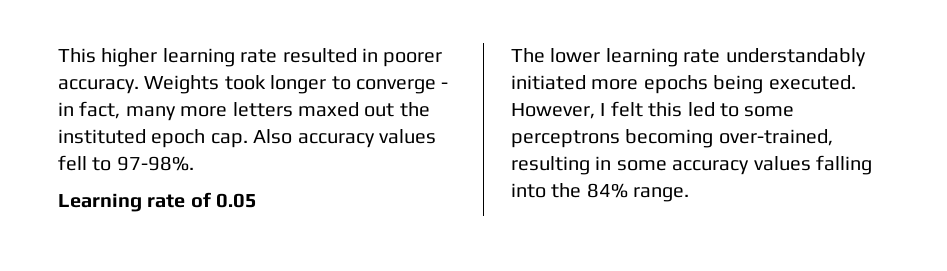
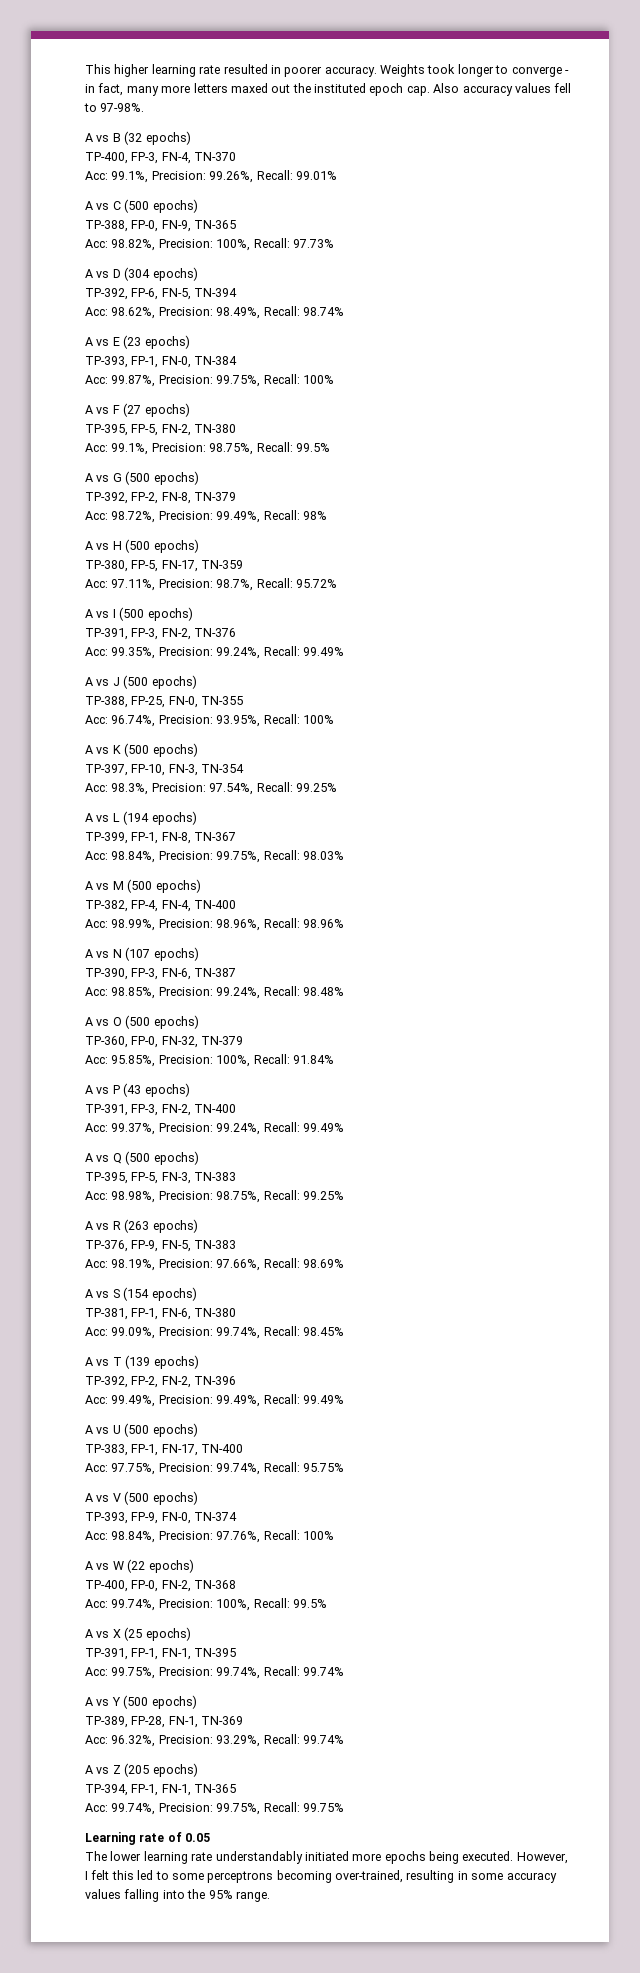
+ A vs B (32 epochs)
+ TP-400, FP-3, FN-4, TN-370
+ Acc: 99.1%, Precision: 99.26%, Recall: 99.01%
+ A vs C (500 epochs)
+ TP-388, FP-0, FN-9, TN-365
+ Acc: 98.82%, Precision: 100%, Recall: 97.73%
+ A vs D (304 epochs)
+ TP-392, FP-6, FN-5, TN-394
+ Acc: 98.62%, Precision: 98.49%, Recall: 98.74%
+ A vs E (23 epochs)
+ TP-393, FP-1, FN-0, TN-384
+ Acc: 99.87%, Precision: 99.75%, Recall: 100%
+ A vs F (27 epochs)
+ TP-395, FP-5, FN-2, TN-380
+ Acc: 99.1%, Precision: 98.75%, Recall: 99.5%
+ A vs G (500 epochs)
+ TP-392, FP-2, FN-8, TN-379
+ Acc: 98.72%, Precision: 99.49%, Recall: 98%
+ A vs H (500 epochs)
+ TP-380, FP-5, FN-17, TN-359
+ Acc: 97.11%, Precision: 98.7%, Recall: 95.72%
+ A vs I (500 epochs)
+ TP-391, FP-3, FN-2, TN-376
+ Acc: 99.35%, Precision: 99.24%, Recall: 99.49%
+ A vs J (500 epochs)
+ TP-388, FP-25, FN-0, TN-355
+ Acc: 96.74%, Precision: 93.95%, Recall: 100%
+ A vs K (500 epochs)
+ TP-397, FP-10, FN-3, TN-354
+ Acc: 98.3%, Precision: 97.54%, Recall: 99.25%
+ A vs L (194 epochs)
+ TP-399, FP-1, FN-8, TN-367
+ Acc: 98.84%, Precision: 99.75%, Recall: 98.03%
+ A vs M (500 epochs)
+ TP-382, FP-4, FN-4, TN-400
+ Acc: 98.99%, Precision: 98.96%, Recall: 98.96%
+ A vs N (107 epochs)
+ TP-390, FP-3, FN-6, TN-387
+ Acc: 98.85%, Precision: 99.24%, Recall: 98.48%
+ A vs O (500 epochs)
+ TP-360, FP-0, FN-32, TN-379
+ Acc: 95.85%, Precision: 100%, Recall: 91.84%
+ A vs P (43 epochs)
+ TP-391, FP-3, FN-2, TN-400
+ Acc: 99.37%, Precision: 99.24%, Recall: 99.49%
+ A vs Q (500 epochs)
+ TP-395, FP-5, FN-3, TN-383
+ Acc: 98.98%, Precision: 98.75%, Recall: 99.25%
+ A vs R (263 epochs)
+ TP-376, FP-9, FN-5, TN-383
+ Acc: 98.19%, Precision: 97.66%, Recall: 98.69%
+ A vs S (154 epochs)
+ TP-381, FP-1, FN-6, TN-380
+ Acc: 99.09%, Precision: 99.74%, Recall: 98.45%
+ A vs T (139 epochs)
+ TP-392, FP-2, FN-2, TN-396
+ Acc: 99.49%, Precision: 99.49%, Recall: 99.49%
+ A vs U (500 epochs)
+ TP-383, FP-1, FN-17, TN-400
+ Acc: 97.75%, Precision: 99.74%, Recall: 95.75%
+ A vs V (500 epochs)
+ TP-393, FP-9, FN-0, TN-374
+ Acc: 98.84%, Precision: 97.76%, Recall: 100%
+ A vs W (22 epochs)
+ TP-400, FP-0, FN-2, TN-368
+ Acc: 99.74%, Precision: 100%, Recall: 99.5%
+ A vs X (25 epochs)
+ TP-391, FP-1, FN-1, TN-395
+ Acc: 99.75%, Precision: 99.74%, Recall: 99.74%
+ A vs Y (500 epochs)
+ TP-389, FP-28, FN-1, TN-369
+ Acc: 96.32%, Precision: 93.29%, Recall: 99.74%
+ A vs Z (205 epochs)
+ TP-394, FP-1, FN-1, TN-365
+ Acc: 99.74%, Precision: 99.75%, Recall: 99.75%
- However, I felt this led to some perceptrons becoming over-trained, resulting in some accuracy values falling into the 84% range.
+ However, I felt this led to some perceptrons becoming over-trained, resulting in some accuracy values falling into the 95% range.

